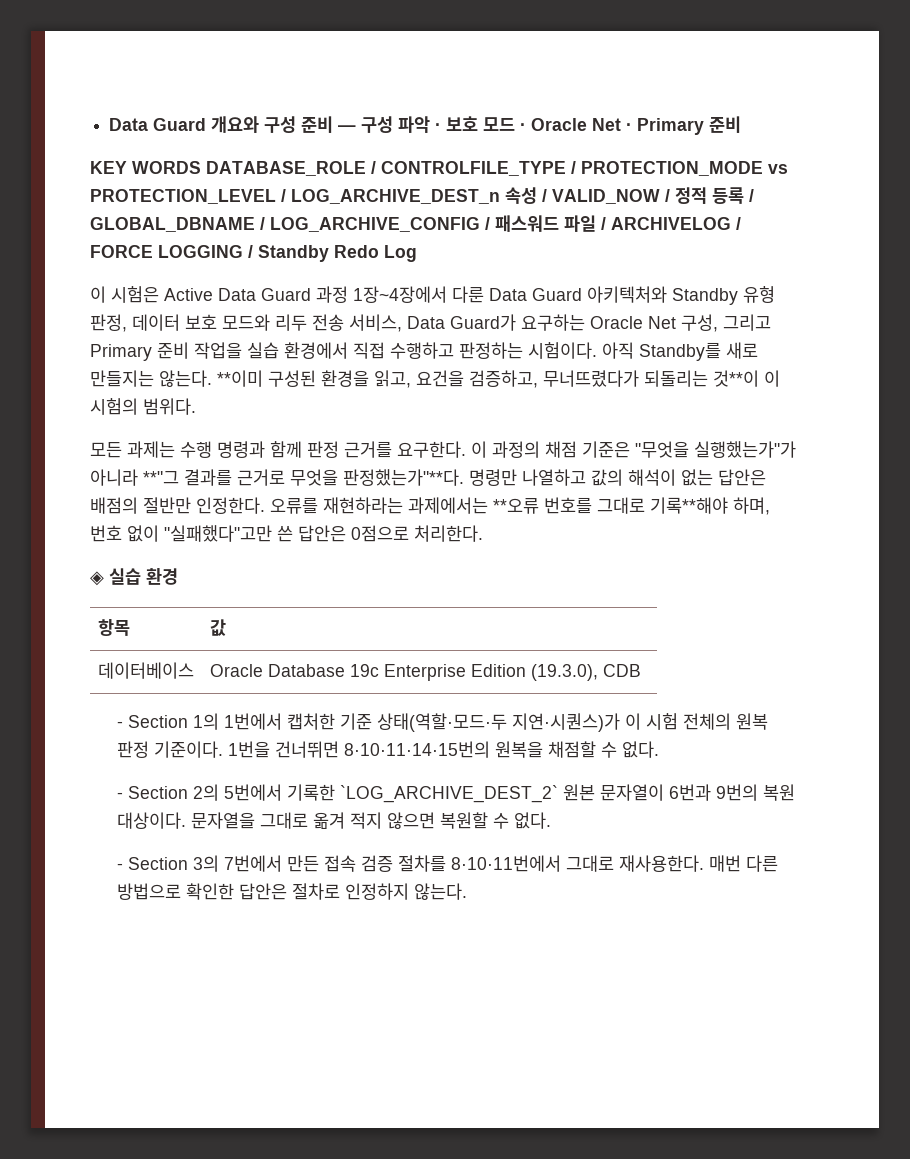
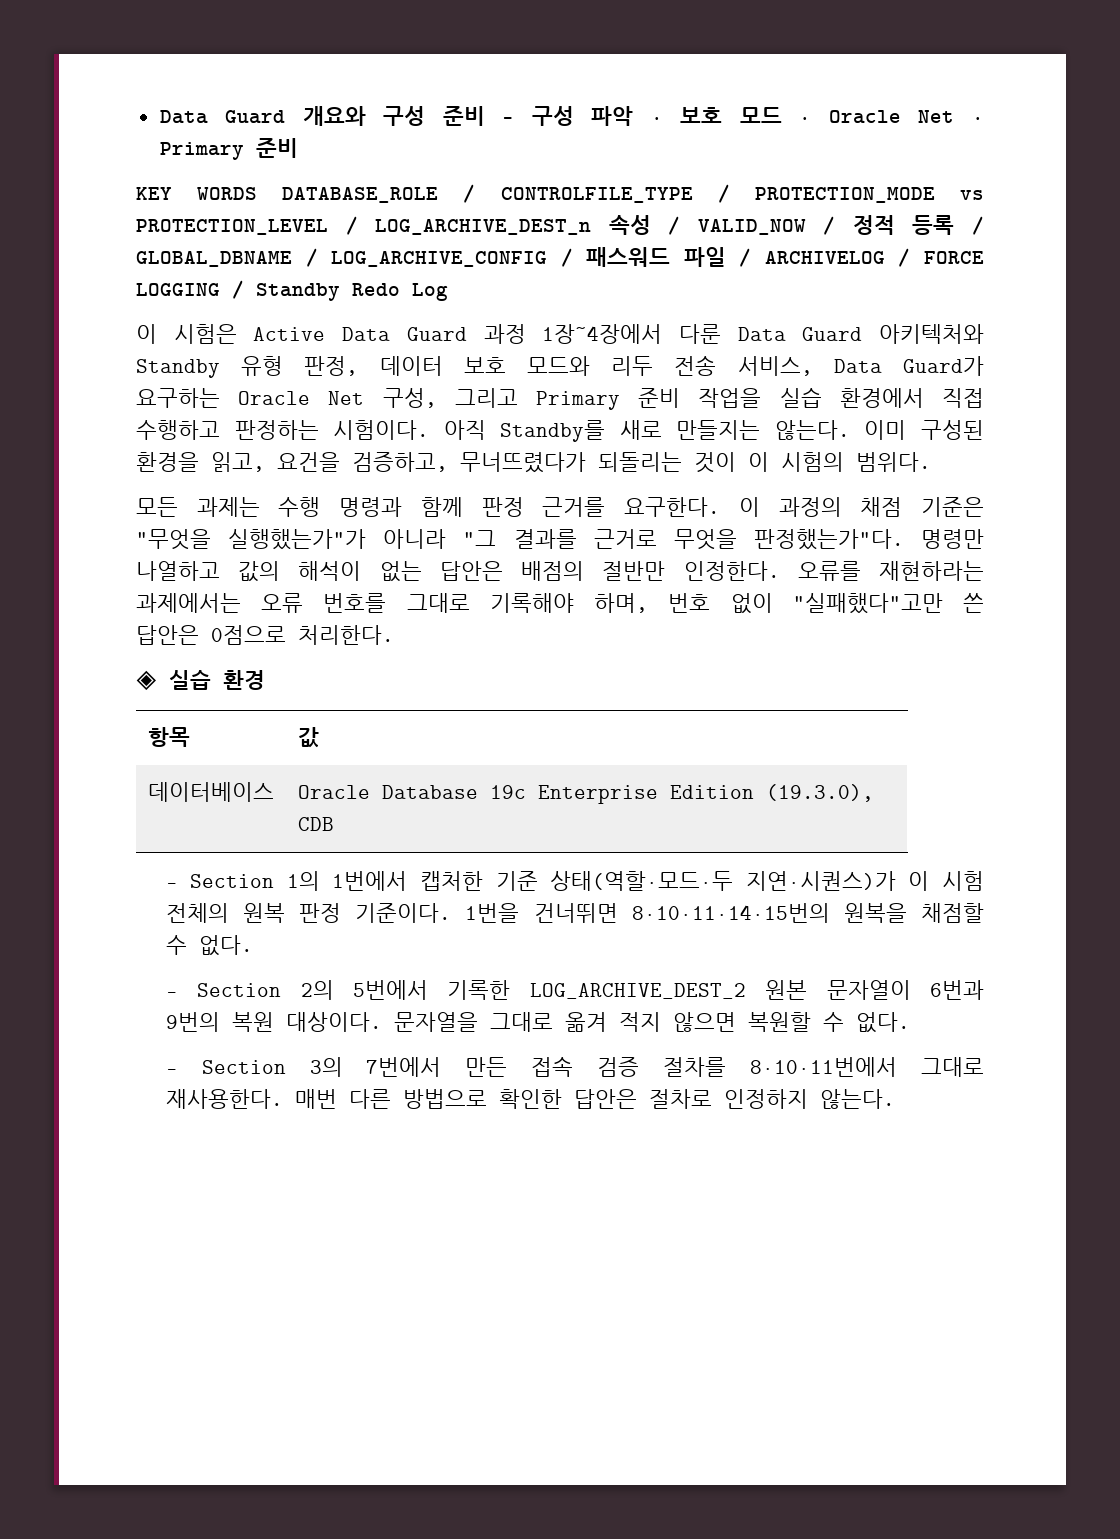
- **이미 구성된 환경을 읽고, 요건을 검증하고, 무너뜨렸다가 되돌리는 것**이 이 시험의 범위다.
+ 이미 구성된 환경을 읽고, 요건을 검증하고, 무너뜨렸다가 되돌리는 것이 이 시험의 범위다.
- 이 과정의 채점 기준은 "무엇을 실행했는가"가 아니라 **"그 결과를 근거로 무엇을 판정했는가"**다.
+ 이 과정의 채점 기준은 "무엇을 실행했는가"가 아니라 "그 결과를 근거로 무엇을 판정했는가"다.
- 오류를 재현하라는 과제에서는 **오류 번호를 그대로 기록**해야 하며, 번호 없이 "실패했다"고만 쓴 답안은 0점으로 처리한다.
+ 오류를 재현하라는 과제에서는 오류 번호를 그대로 기록해야 하며, 번호 없이 "실패했다"고만 쓴 답안은 0점으로 처리한다.
- - Section 2의 5번에서 기록한 `LOG_ARCHIVE_DEST_2` 원본 문자열이 6번과 9번의 복원 대상이다.
+ - Section 2의 5번에서 기록한 LOG_ARCHIVE_DEST_2 원본 문자열이 6번과 9번의 복원 대상이다.

